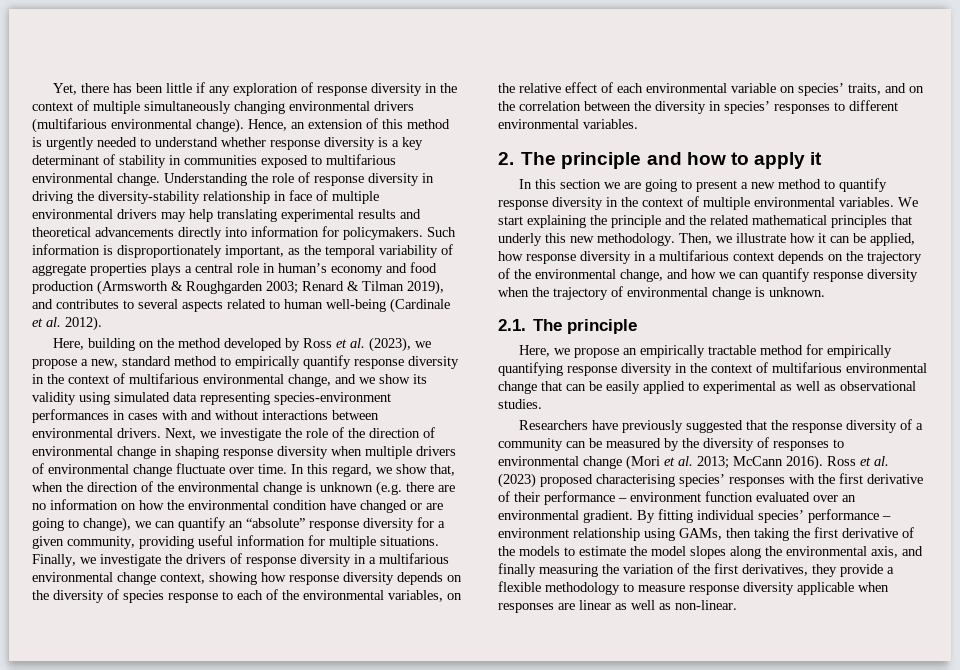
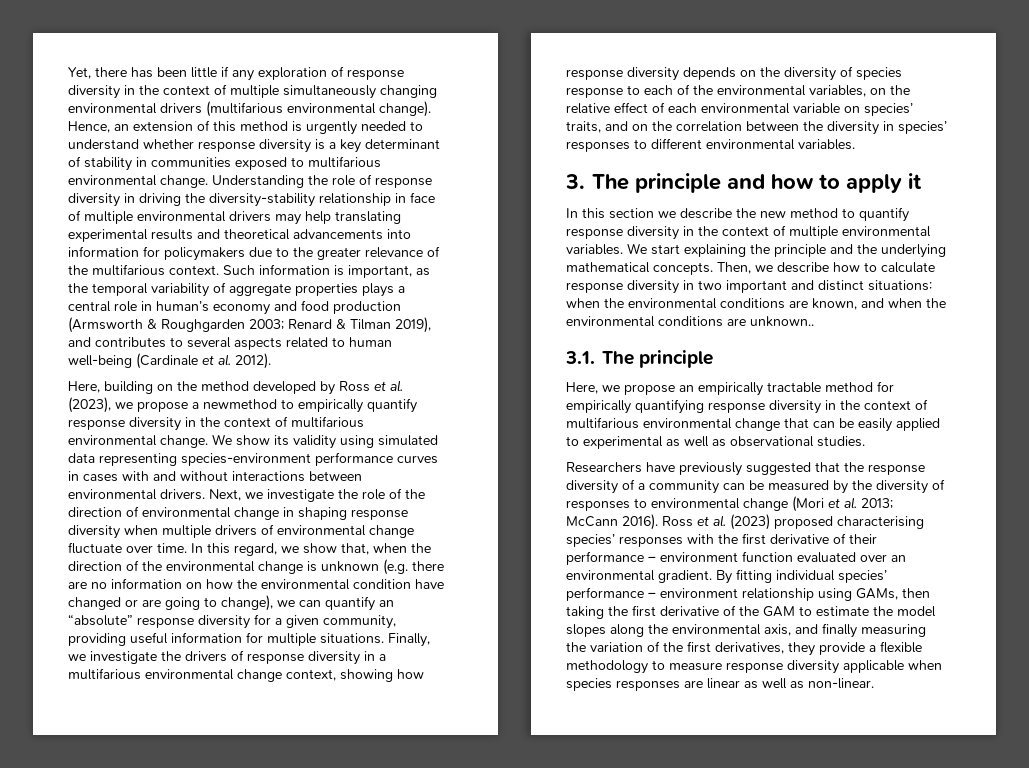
- Understanding the role of response diversity in driving the diversity-stability relationship in face of multiple environmental drivers may help translating experimental results and theoretical advancements directly into information for policymakers.
+ Understanding the role of response diversity in driving the diversity-stability relationship in face of multiple environmental drivers may help translating experimental results and theoretical advancements into information for policymakers due to the greater relevance of the multifarious context.
- Such information is disproportionately important, as the temporal variability of aggregate properties plays a central role in human’s economy and food production (Armsworth & Roughgarden 2003; Renard & Tilman 2019), and contributes to several aspects related to human well-being (Cardinale et al. 2012).
+ Such information is important, as the temporal variability of aggregate properties plays a central role in human’s economy and food production (Armsworth & Roughgarden 2003; Renard & Tilman 2019), and contributes to several aspects related to human well-being (Cardinale et al. 2012).
- Here, building on the method developed by Ross et al. (2023), we propose a new, standard method to empirically quantify response diversity in the context of multifarious environmental change, and we show its validity using simulated data representing species-environment performances in cases with and without interactions between environmental drivers.
+ Here, building on the method developed by Ross et al. (2023), we propose a newmethod to empirically quantify response diversity in the context of multifarious environmental change. We show its validity using simulated data representing species-environment performance curves in cases with and without interactions between environmental drivers.
- 2. The principle and how to apply it
+ 3. The principle and how to apply it
- In this section we are going to present a new method to quantify response diversity in the context of multiple environmental variables.
+ In this section we describe the new method to quantify response diversity in the context of multiple environmental variables.
- We start explaining the principle and the related mathematical principles that underly this new methodology. Then, we illustrate how it can be applied, how response diversity in a multifarious context depends on the trajectory of the environmental change, and how we can quantify response diversity when the trajectory of environmental change is unknown.
- 2.1. The principle
+ We start explaining the principle and the underlying mathematical concepts. Then, we describe how to calculate response diversity in two important and distinct situations: when the environmental conditions are known, and when the environmental conditions are unknown..
+ 3.1. The principle
- By fitting individual species’ performance – environment relationship using GAMs, then taking the first derivative of the models to estimate the model slopes along the environmental axis, and finally measuring the variation of the first derivatives, they provide a flexible methodology to measure response diversity applicable when responses are linear as well as non-linear.
+ By fitting individual species’ performance – environment relationship using GAMs, then taking the first derivative of the GAM to estimate the model slopes along the environmental axis, and finally measuring the variation of the first derivatives, they provide a flexible methodology to measure response diversity applicable when species responses are linear as well as non-linear.

